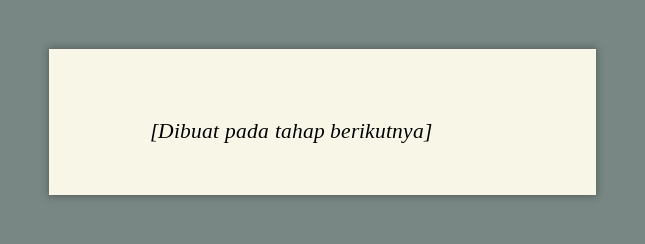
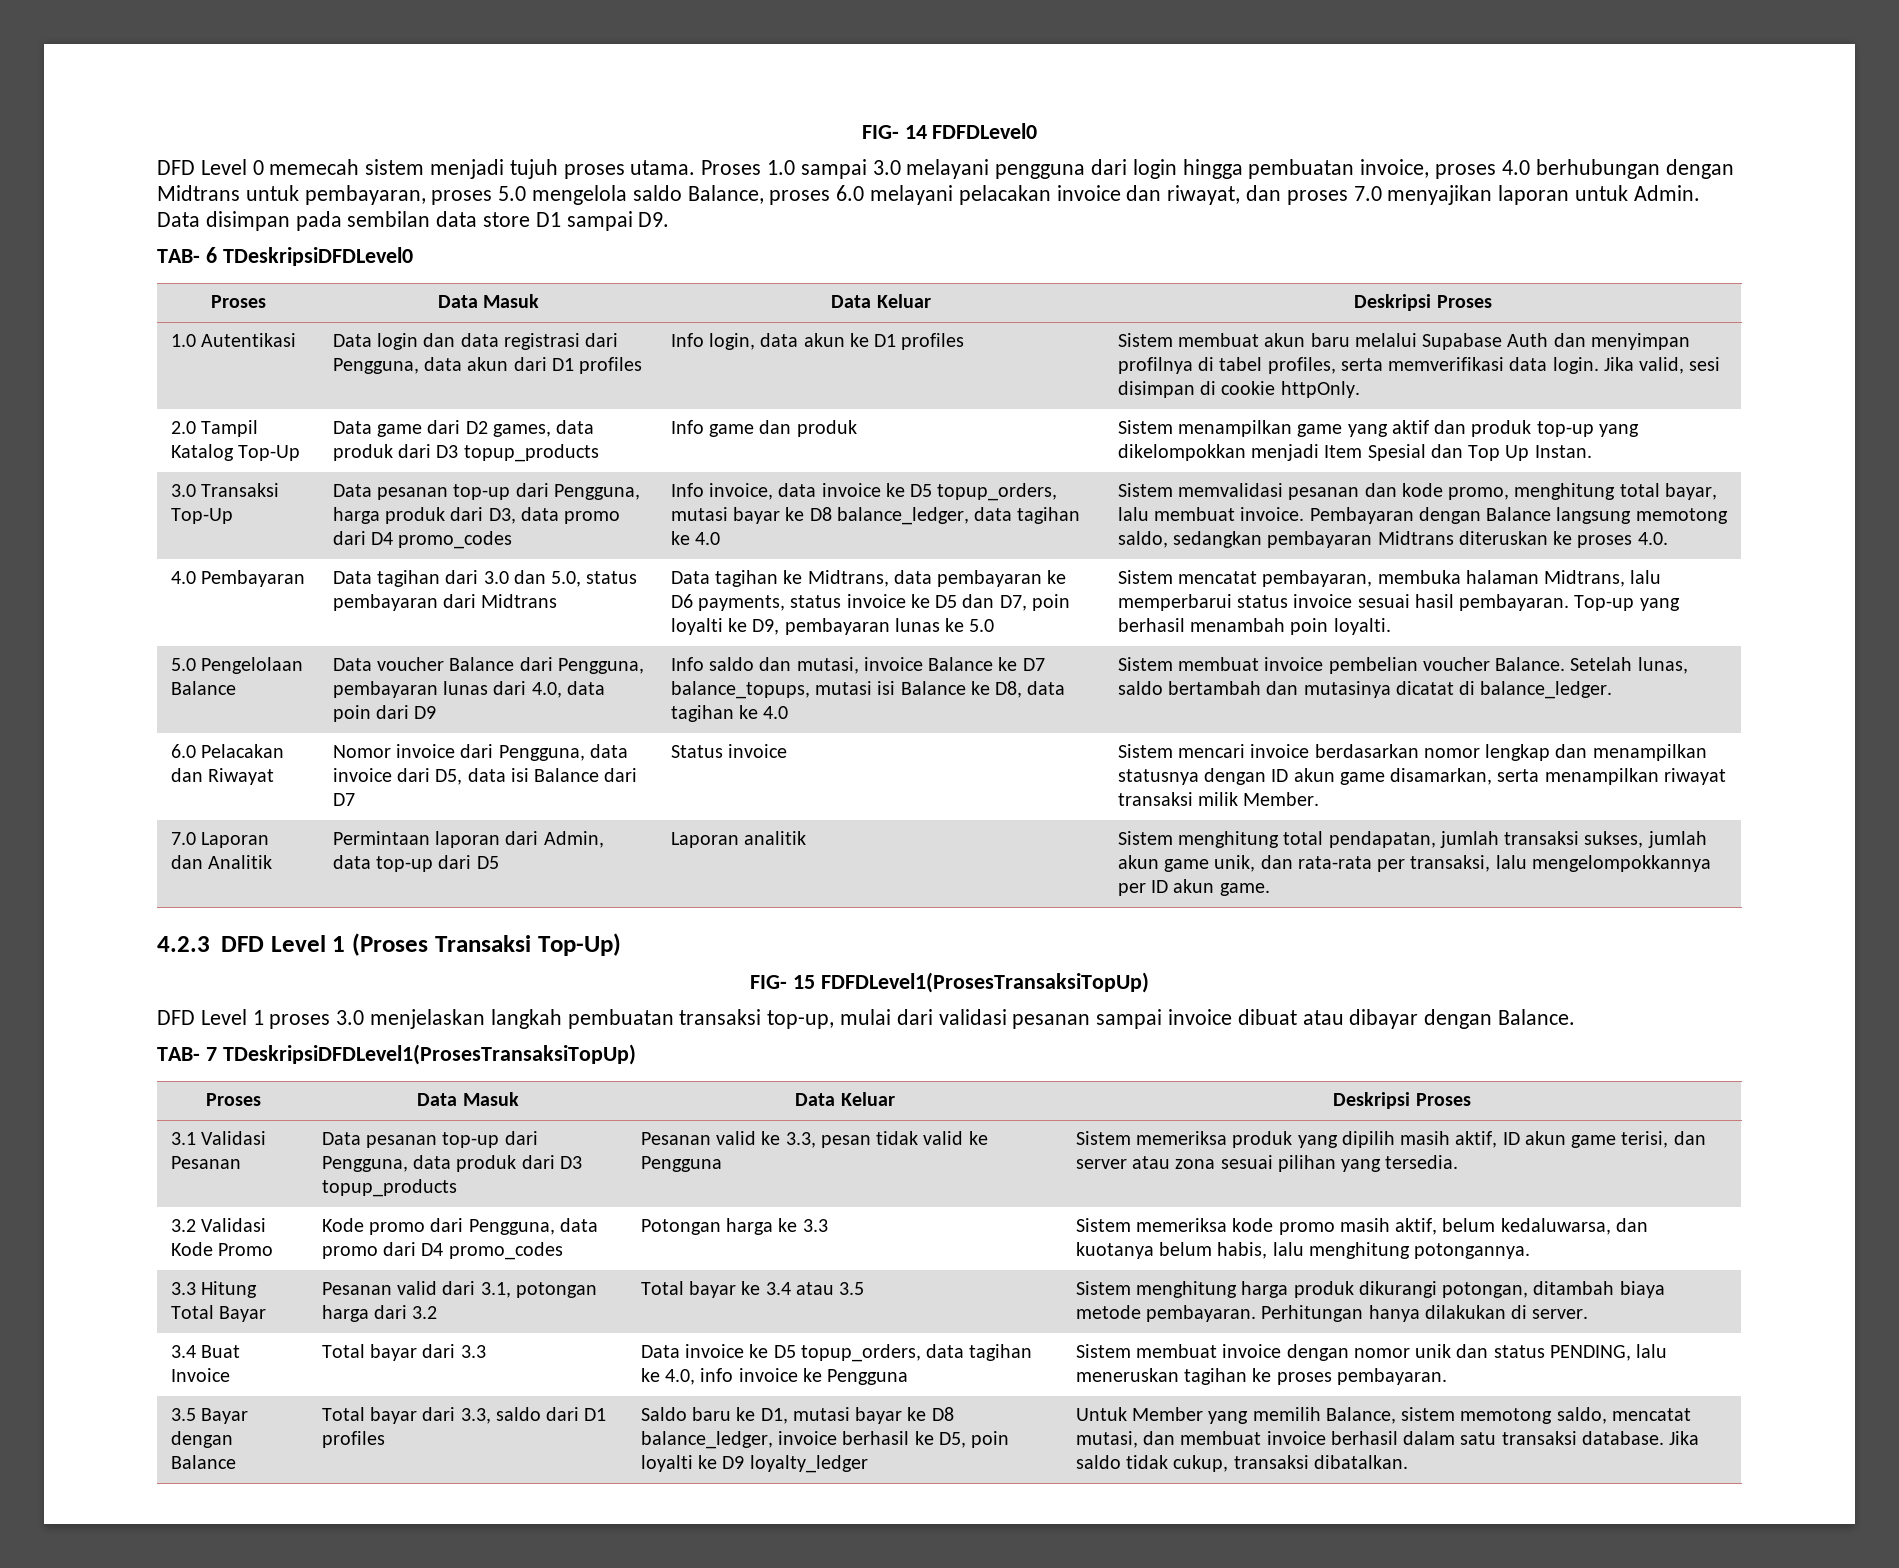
- [Dibuat pada tahap berikutnya]
+ FIG- 14 FDFDLevel0
+ DFD Level 0 memecah sistem menjadi tujuh proses utama. Proses 1.0 sampai 3.0 melayani pengguna dari login hingga pembuatan invoice, proses 4.0 berhubungan dengan Midtrans untuk pembayaran, proses 5.0 mengelola saldo Balance, proses 6.0 melayani pelacakan invoice dan riwayat, dan proses 7.0 menyajikan laporan untuk Admin. Data disimpan pada sembilan data store D1 sampai D9.
+ TAB- 6 TDeskripsiDFDLevel0
+ Proses | Data Masuk | Data Keluar | Deskripsi Proses
+ 1.0 Autentikasi | Data login dan data registrasi dari Pengguna, data akun dari D1 profiles | Info login, data akun ke D1 profiles | Sistem membuat akun baru melalui Supabase Auth dan menyimpan profilnya di tabel profiles, serta memverifikasi data login. Jika valid, sesi disimpan di cookie httpOnly.
+ 2.0 Tampil Katalog Top-Up | Data game dari D2 games, data produk dari D3 topup_products | Info game dan produk | Sistem menampilkan game yang aktif dan produk top-up yang dikelompokkan menjadi Item Spesial dan Top Up Instan.
+ 3.0 Transaksi Top-Up | Data pesanan top-up dari Pengguna, harga produk dari D3, data promo dari D4 promo_codes | Info invoice, data invoice ke D5 topup_orders, mutasi bayar ke D8 balance_ledger, data tagihan ke 4.0 | Sistem memvalidasi pesanan dan kode promo, menghitung total bayar, lalu membuat invoice. Pembayaran dengan Balance langsung memotong saldo, sedangkan pembayaran Midtrans diteruskan ke proses 4.0.
+ 4.0 Pembayaran | Data tagihan dari 3.0 dan 5.0, status pembayaran dari Midtrans | Data tagihan ke Midtrans, data pembayaran ke D6 payments, status invoice ke D5 dan D7, poin loyalti ke D9, pembayaran lunas ke 5.0 | Sistem mencatat pembayaran, membuka halaman Midtrans, lalu memperbarui status invoice sesuai hasil pembayaran. Top-up yang berhasil menambah poin loyalti.
+ 5.0 Pengelolaan Balance | Data voucher Balance dari Pengguna, pembayaran lunas dari 4.0, data poin dari D9 | Info saldo dan mutasi, invoice Balance ke D7 balance_topups, mutasi isi Balance ke D8, data tagihan ke 4.0 | Sistem membuat invoice pembelian voucher Balance. Setelah lunas, saldo bertambah dan mutasinya dicatat di balance_ledger.
+ 6.0 Pelacakan dan Riwayat | Nomor invoice dari Pengguna, data invoice dari D5, data isi Balance dari D7 | Status invoice | Sistem mencari invoice berdasarkan nomor lengkap dan menampilkan statusnya dengan ID akun game disamarkan, serta menampilkan riwayat transaksi milik Member.
+ 7.0 Laporan dan Analitik | Permintaan laporan dari Admin, data top-up dari D5 | Laporan analitik | Sistem menghitung total pendapatan, jumlah transaksi sukses, jumlah akun game unik, dan rata-rata per transaksi, lalu mengelompokkannya per ID akun game.
+ 4.2.3 DFD Level 1 (Proses Transaksi Top-Up)
+ FIG- 15 FDFDLevel1(ProsesTransaksiTopUp)
+ DFD Level 1 proses 3.0 menjelaskan langkah pembuatan transaksi top-up, mulai dari validasi pesanan sampai invoice dibuat atau dibayar dengan Balance.
+ TAB- 7 TDeskripsiDFDLevel1(ProsesTransaksiTopUp)
+ Proses | Data Masuk | Data Keluar | Deskripsi Proses
+ 3.1 Validasi Pesanan | Data pesanan top-up dari Pengguna, data produk dari D3 topup_products | Pesanan valid ke 3.3, pesan tidak valid ke Pengguna | Sistem memeriksa produk yang dipilih masih aktif, ID akun game terisi, dan server atau zona sesuai pilihan yang tersedia.
+ 3.2 Validasi Kode Promo | Kode promo dari Pengguna, data promo dari D4 promo_codes | Potongan harga ke 3.3 | Sistem memeriksa kode promo masih aktif, belum kedaluwarsa, dan kuotanya belum habis, lalu menghitung potongannya.
+ 3.3 Hitung Total Bayar | Pesanan valid dari 3.1, potongan harga dari 3.2 | Total bayar ke 3.4 atau 3.5 | Sistem menghitung harga produk dikurangi potongan, ditambah biaya metode pembayaran. Perhitungan hanya dilakukan di server.
+ 3.4 Buat Invoice | Total bayar dari 3.3 | Data invoice ke D5 topup_orders, data tagihan ke 4.0, info invoice ke Pengguna | Sistem membuat invoice dengan nomor unik dan status PENDING, lalu meneruskan tagihan ke proses pembayaran.
+ 3.5 Bayar dengan Balance | Total bayar dari 3.3, saldo dari D1 profiles | Saldo baru ke D1, mutasi bayar ke D8 balance_ledger, invoice berhasil ke D5, poin loyalti ke D9 loyalty_ledger | Untuk Member yang memilih Balance, sistem memotong saldo, mencatat mutasi, dan membuat invoice berhasil dalam satu transaksi database. Jika saldo tidak cukup, transaksi dibatalkan.

